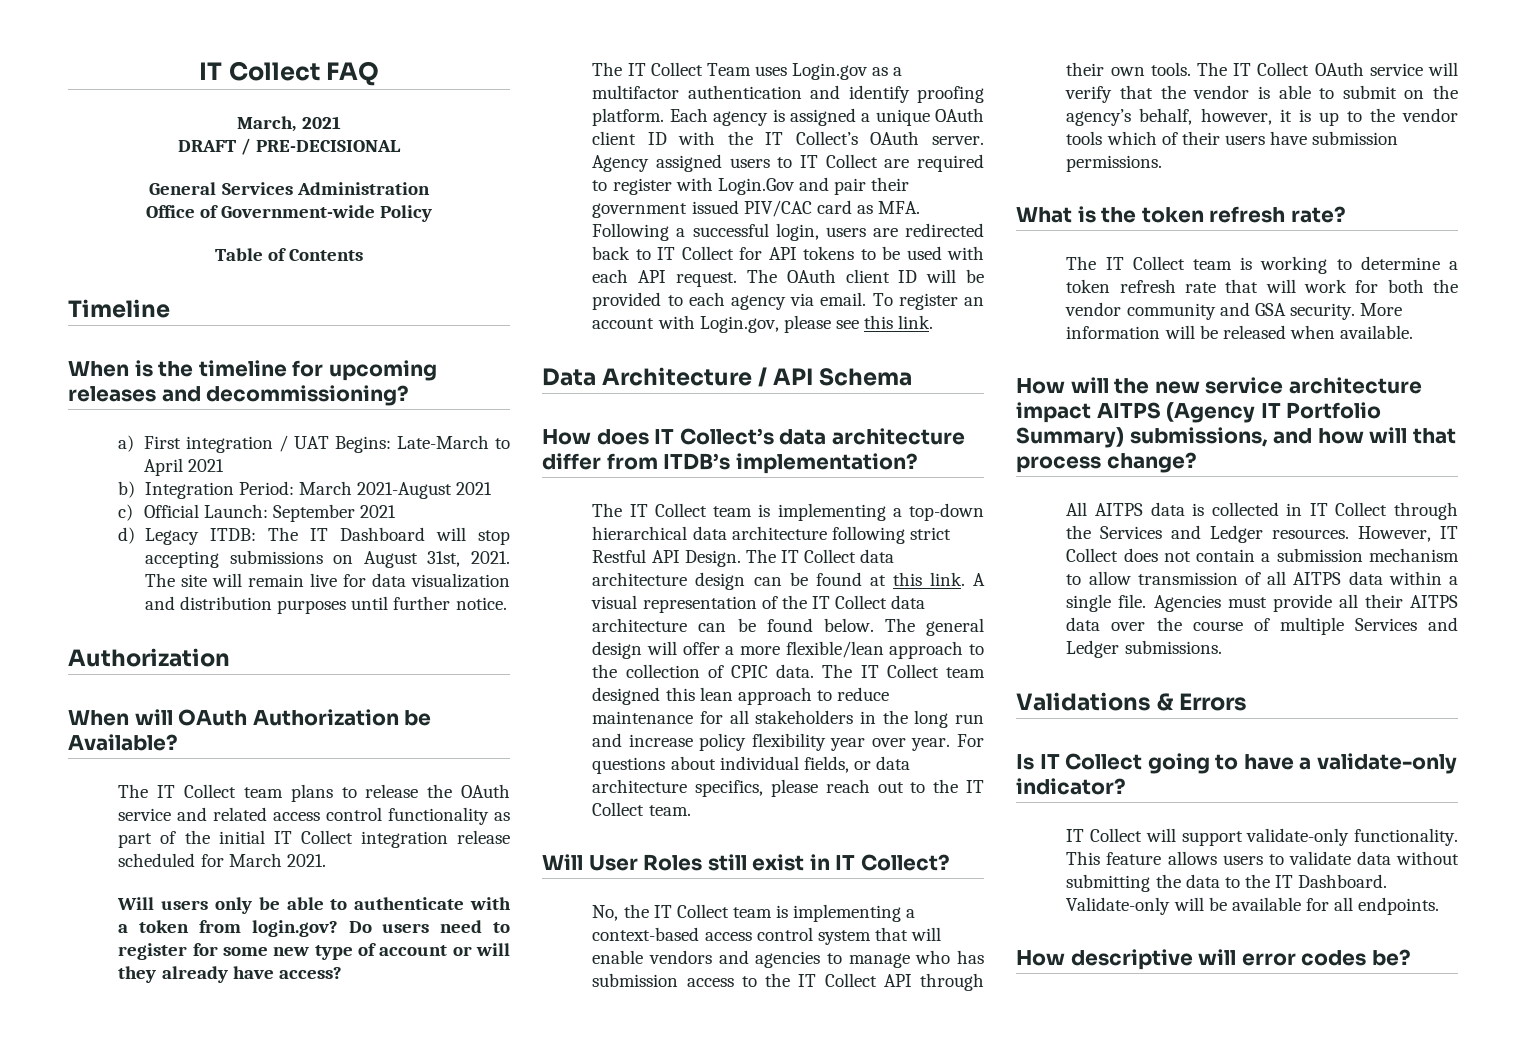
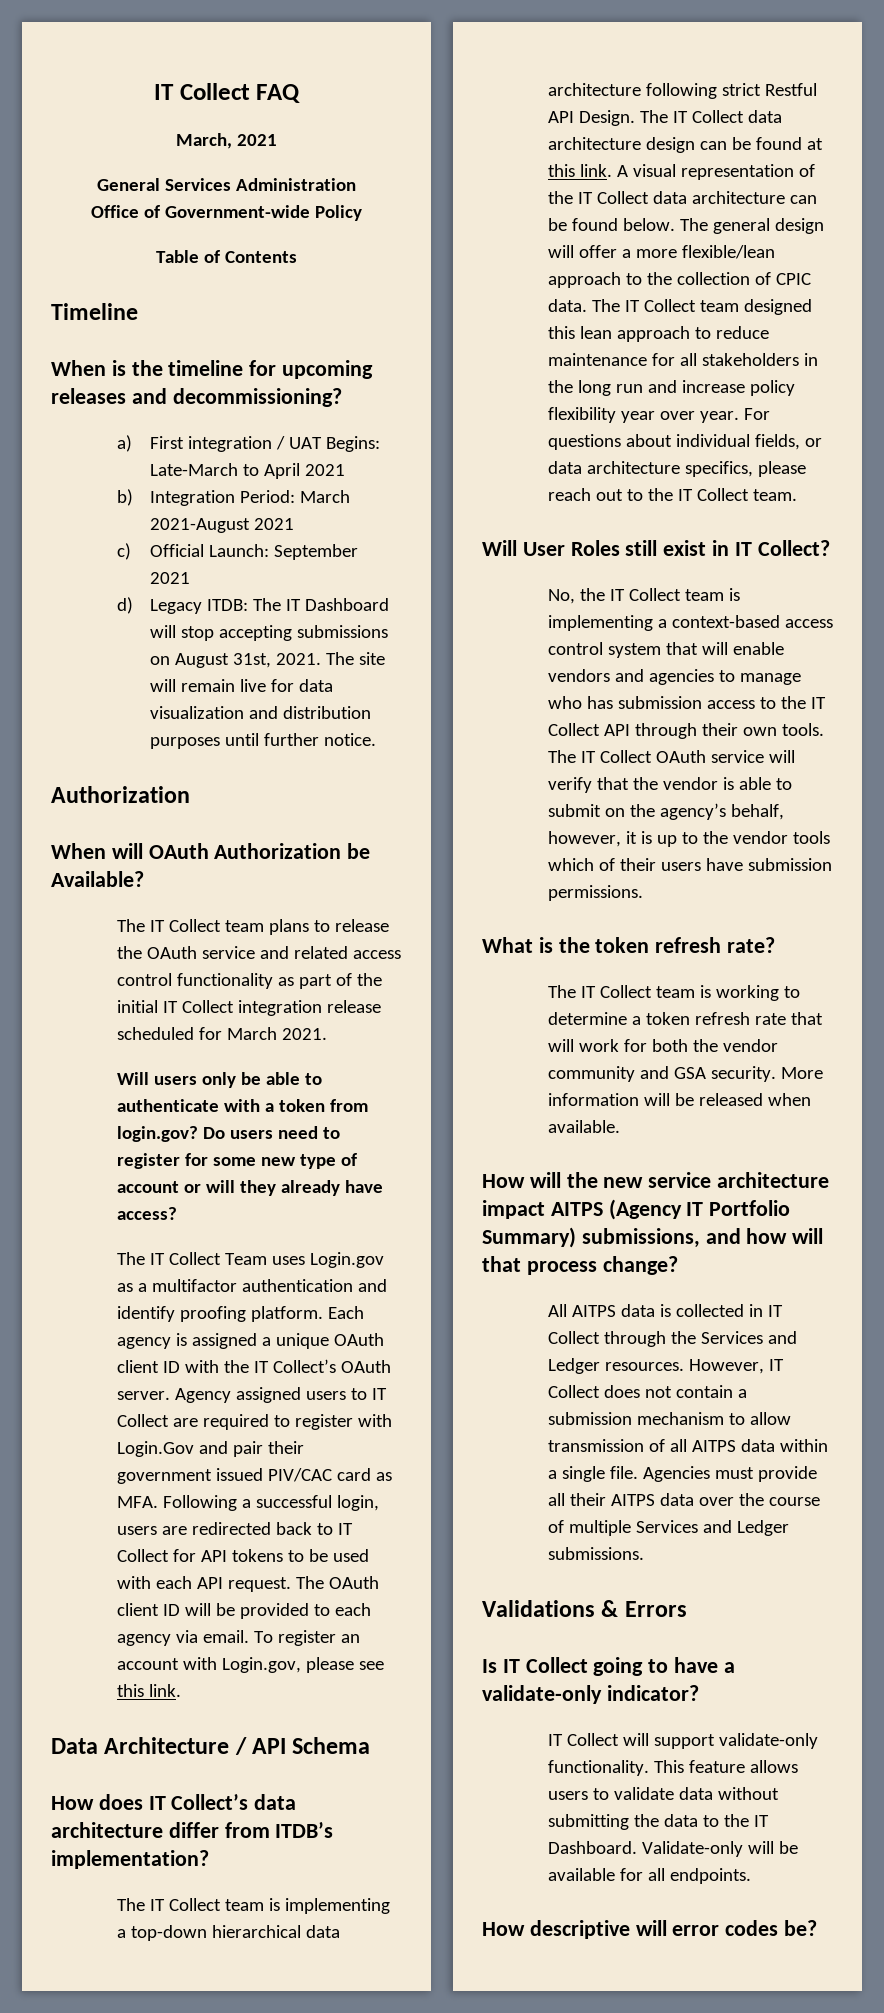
- DRAFT / PRE-DECISIONAL

